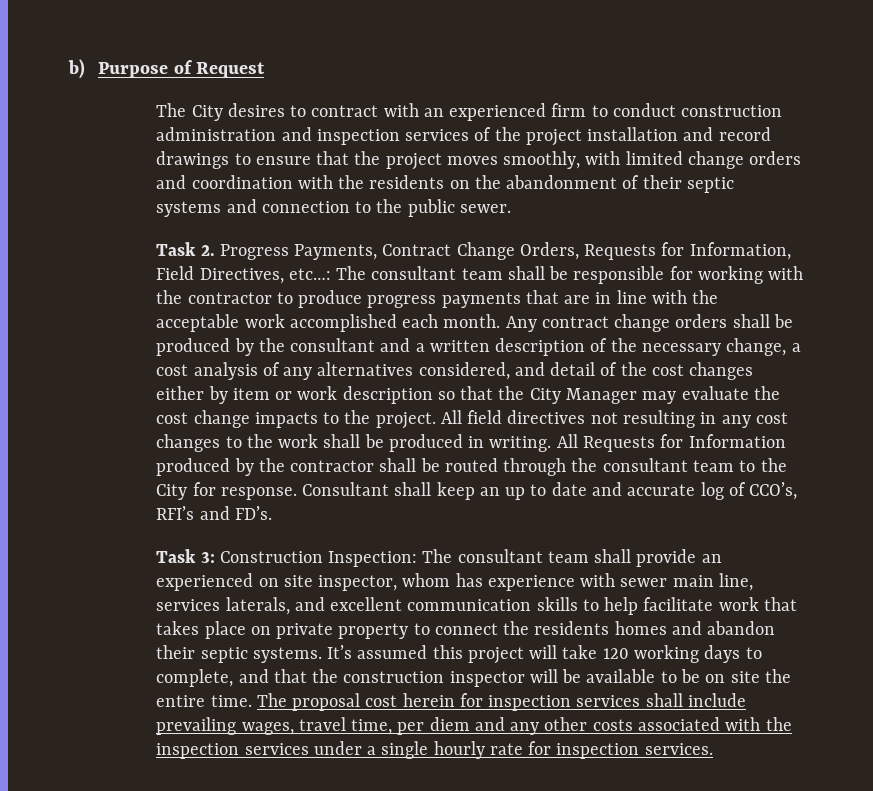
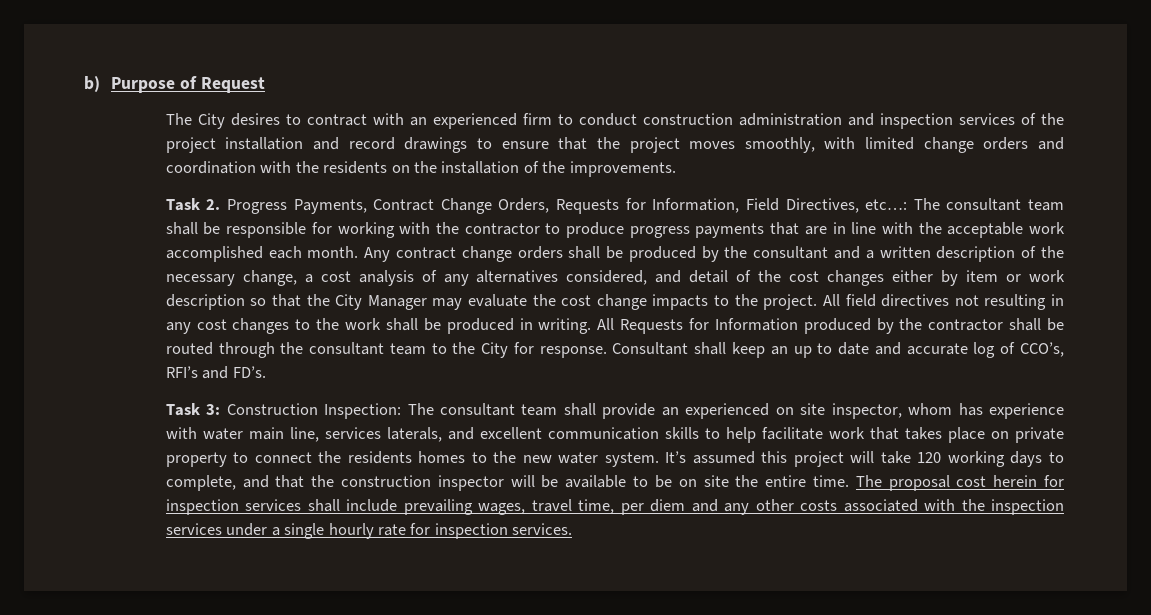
- The City desires to contract with an experienced firm to conduct construction administration and inspection services of the project installation and record drawings to ensure that the project moves smoothly, with limited change orders and coordination with the residents on the abandonment of their septic systems and connection to the public sewer.
+ The City desires to contract with an experienced firm to conduct construction administration and inspection services of the project installation and record drawings to ensure that the project moves smoothly, with limited change orders and coordination with the residents on the installation of the improvements.
- Task 3: Construction Inspection: The consultant team shall provide an experienced on site inspector, whom has experience with sewer main line, services laterals, and excellent communication skills to help facilitate work that takes place on private property to connect the residents homes and abandon their septic systems.
+ Task 3: Construction Inspection: The consultant team shall provide an experienced on site inspector, whom has experience with water main line, services laterals, and excellent communication skills to help facilitate work that takes place on private property to connect the residents homes to the new water system.

